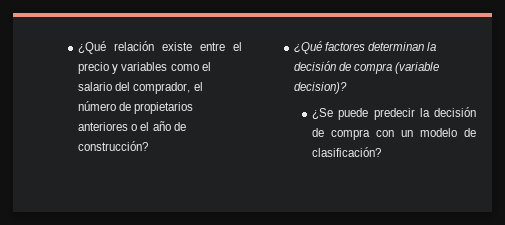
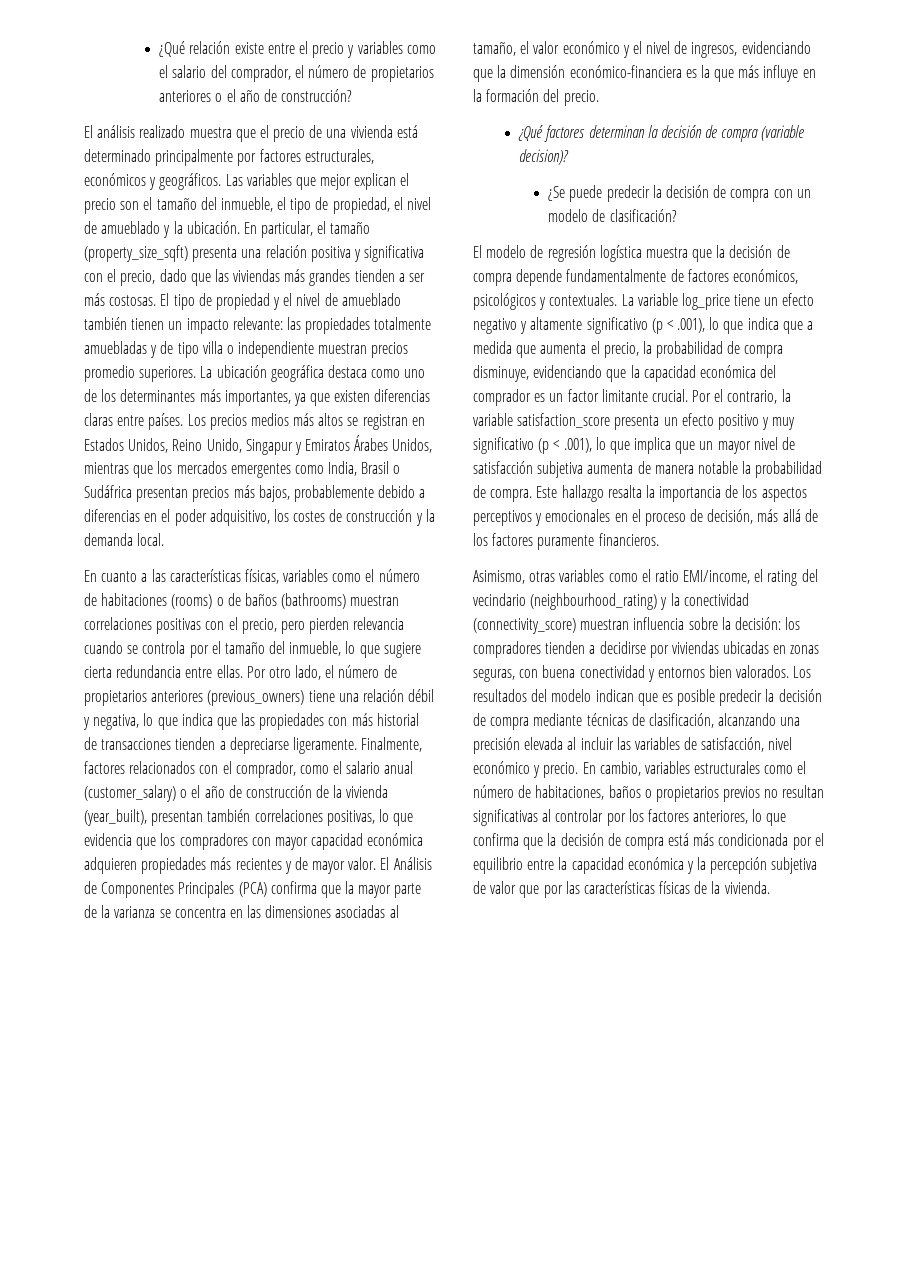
+ El análisis realizado muestra que el precio de una vivienda está determinado principalmente por factores estructurales, económicos y geográficos. Las variables que mejor explican el precio son el tamaño del inmueble, el tipo de propiedad, el nivel de amueblado y la ubicación. En particular, el tamaño (property_size_sqft) presenta una relación positiva y significativa con el precio, dado que las viviendas más grandes tienden a ser más costosas. El tipo de propiedad y el nivel de amueblado también tienen un impacto relevante: las propiedades totalmente amuebladas y de tipo villa o independiente muestran precios promedio superiores. La ubicación geográfica destaca como uno de los determinantes más importantes, ya que existen diferencias claras entre países. Los precios medios más altos se registran en Estados Unidos, Reino Unido, Singapur y Emiratos Árabes Unidos, mientras que los mercados emergentes como India, Brasil o Sudáfrica presentan precios más bajos, probablemente debido a diferencias en el poder adquisitivo, los costes de construcción y la demanda local.
+ En cuanto a las características físicas, variables como el número de habitaciones (rooms) o de baños (bathrooms) muestran correlaciones positivas con el precio, pero pierden relevancia cuando se controla por el tamaño del inmueble, lo que sugiere cierta redundancia entre ellas. Por otro lado, el número de propietarios anteriores (previous_owners) tiene una relación débil y negativa, lo que indica que las propiedades con más historial de transacciones tienden a depreciarse ligeramente. Finalmente, factores relacionados con el comprador, como el salario anual (customer_salary) o el año de construcción de la vivienda (year_built), presentan también correlaciones positivas, lo que evidencia que los compradores con mayor capacidad económica adquieren propiedades más recientes y de mayor valor. El Análisis de Componentes Principales (PCA) confirma que la mayor parte de la varianza se concentra en las dimensiones asociadas al tamaño, el valor económico y el nivel de ingresos, evidenciando que la dimensión económico-financiera es la que más influye en la formación del precio.
+ El modelo de regresión logística muestra que la decisión de compra depende fundamentalmente de factores económicos, psicológicos y contextuales. La variable log_price tiene un efecto negativo y altamente significativo (p < .001), lo que indica que a medida que aumenta el precio, la probabilidad de compra disminuye, evidenciando que la capacidad económica del comprador es un factor limitante crucial. Por el contrario, la variable satisfaction_score presenta un efecto positivo y muy significativo (p < .001), lo que implica que un mayor nivel de satisfacción subjetiva aumenta de manera notable la probabilidad de compra. Este hallazgo resalta la importancia de los aspectos perceptivos y emocionales en el proceso de decisión, más allá de los factores puramente financieros.
+ Asimismo, otras variables como el ratio EMI/income, el rating del vecindario (neighbourhood_rating) y la conectividad (connectivity_score) muestran influencia sobre la decisión: los compradores tienden a decidirse por viviendas ubicadas en zonas seguras, con buena conectividad y entornos bien valorados. Los resultados del modelo indican que es posible predecir la decisión de compra mediante técnicas de clasificación, alcanzando una precisión elevada al incluir las variables de satisfacción, nivel económico y precio. En cambio, variables estructurales como el número de habitaciones, baños o propietarios previos no resultan significativas al controlar por los factores anteriores, lo que confirma que la decisión de compra está más condicionada por el equilibrio entre la capacidad económica y la percepción subjetiva de valor que por las características físicas de la vivienda.

